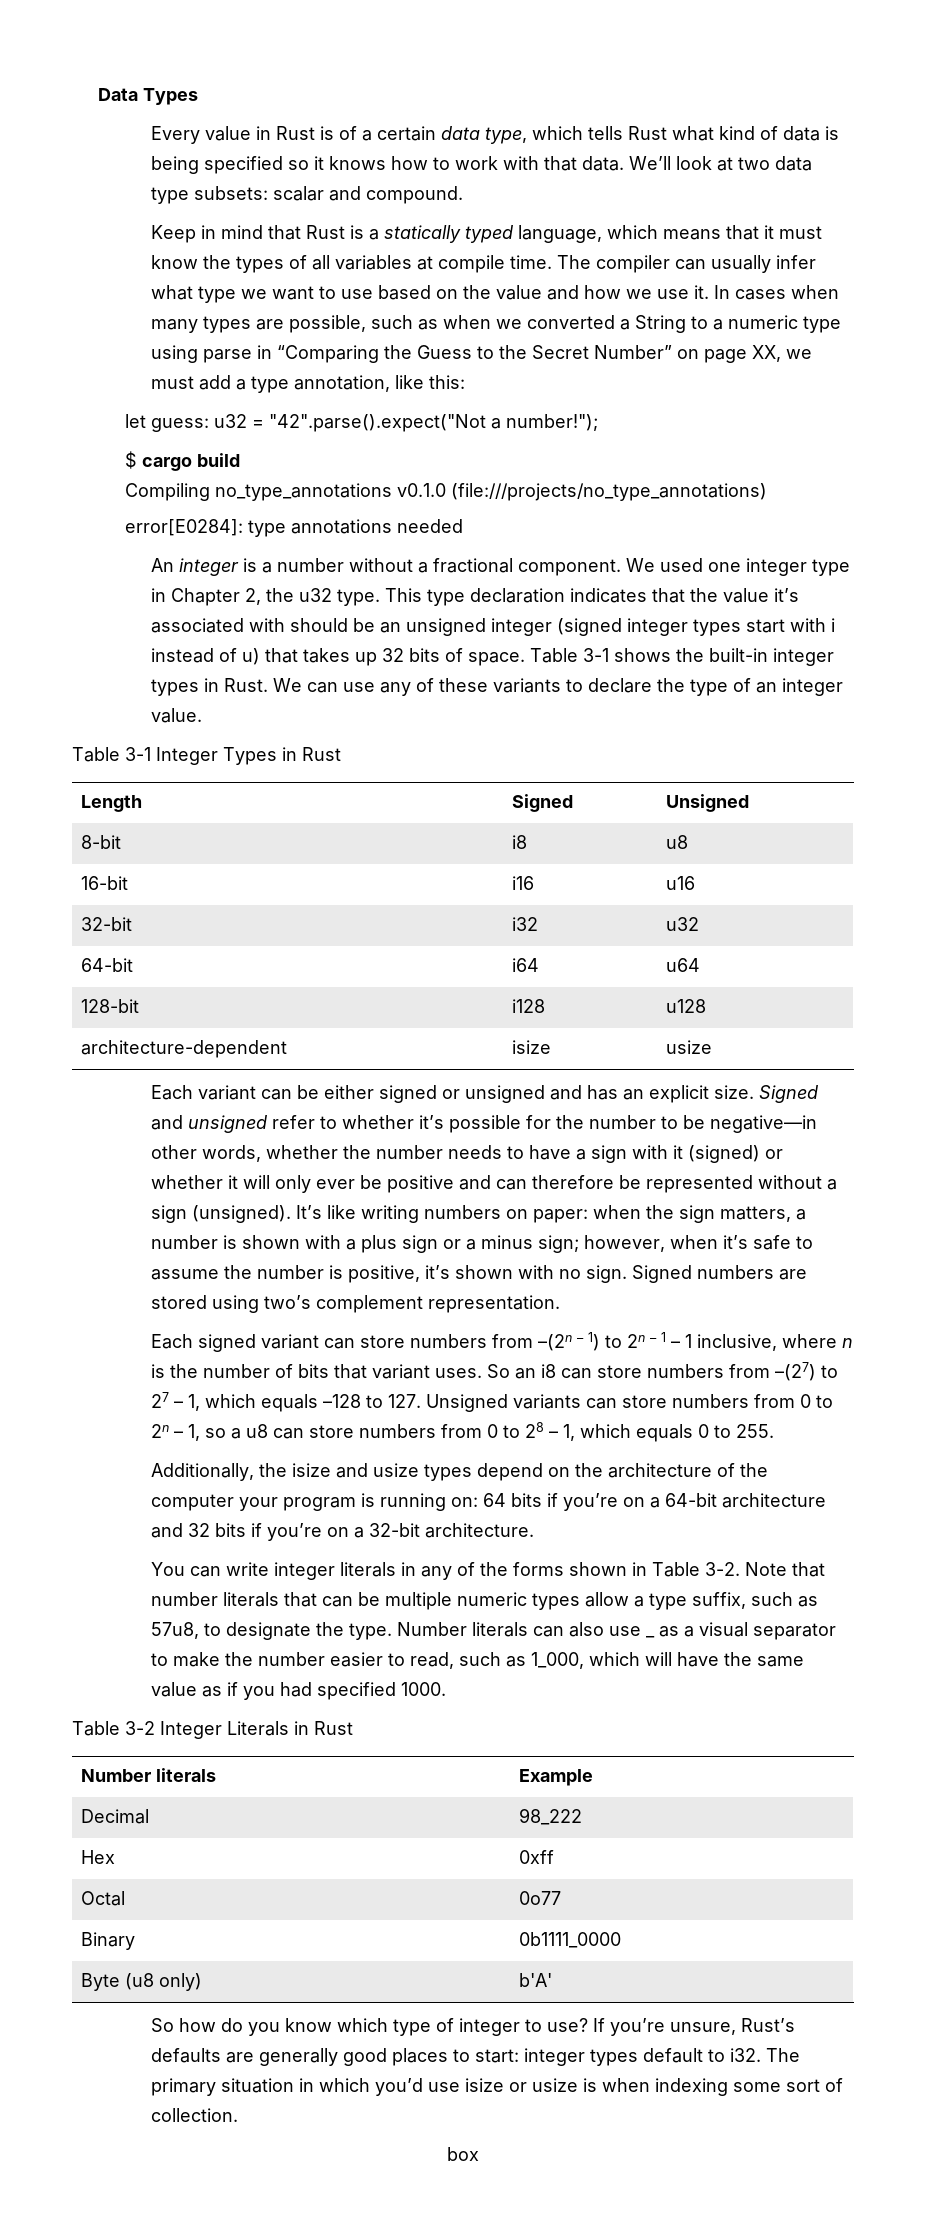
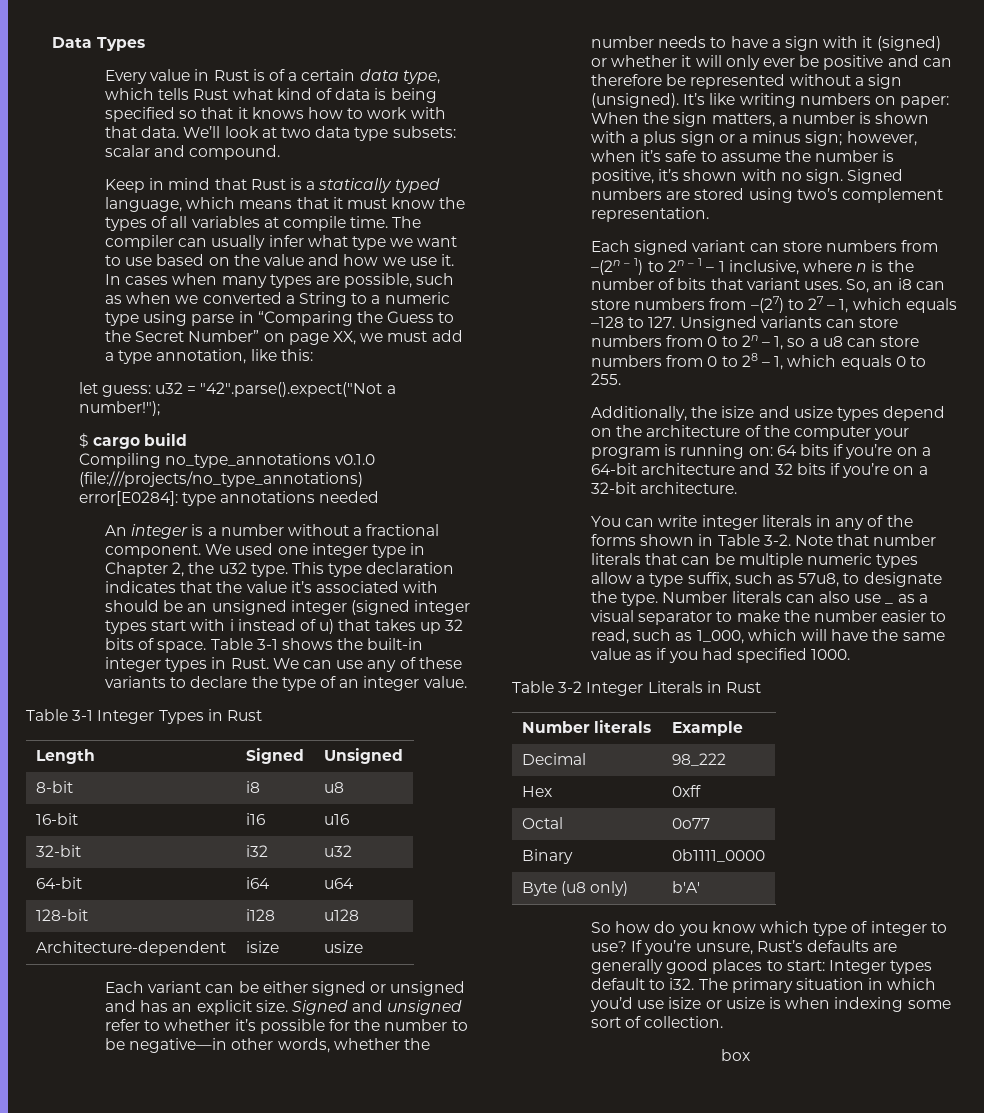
- Every value in Rust is of a certain data type, which tells Rust what kind of data is being specified so it knows how to work with that data.
+ Every value in Rust is of a certain data type, which tells Rust what kind of data is being specified so that it knows how to work with that data.
- architecture-dependent | isize | usize
+ Architecture-dependent | isize | usize
- It’s like writing numbers on paper: when the sign matters, a number is shown with a plus sign or a minus sign; however, when it’s safe to assume the number is positive, it’s shown with no sign.
+ It’s like writing numbers on paper: When the sign matters, a number is shown with a plus sign or a minus sign; however, when it’s safe to assume the number is positive, it’s shown with no sign.
- So an i8 can store numbers from –(27) to 27 – 1, which equals –128 to 127. Unsigned variants can store numbers from 0 to 2n – 1, so a u8 can store numbers from 0 to 28 – 1, which equals 0 to 255.
+ So, an i8 can store numbers from –(27) to 27 – 1, which equals –128 to 127. Unsigned variants can store numbers from 0 to 2n – 1, so a u8 can store numbers from 0 to 28 – 1, which equals 0 to 255.
- If you’re unsure, Rust’s defaults are generally good places to start: integer types default to i32.
+ If you’re unsure, Rust’s defaults are generally good places to start: Integer types default to i32.

